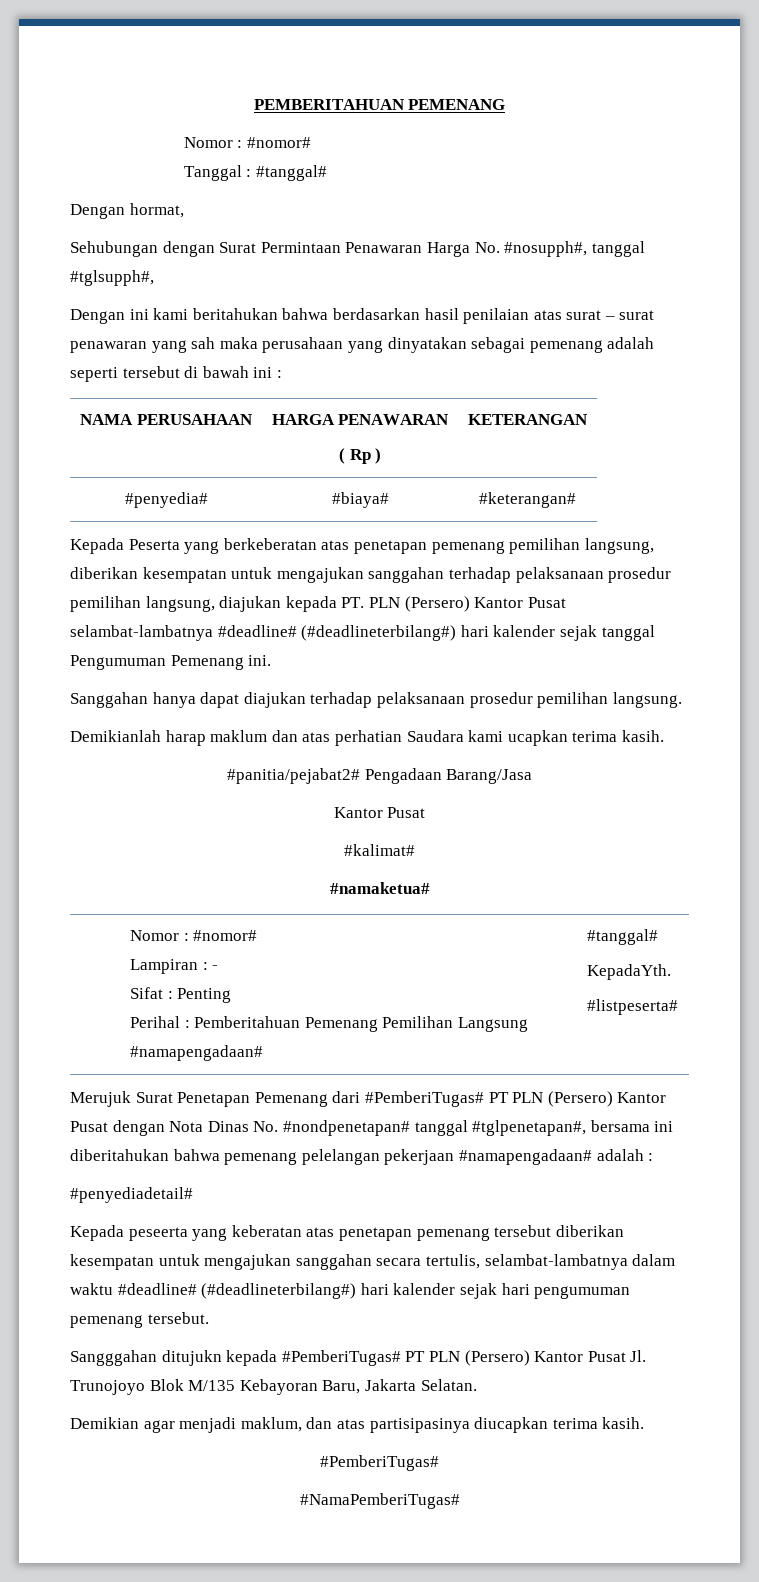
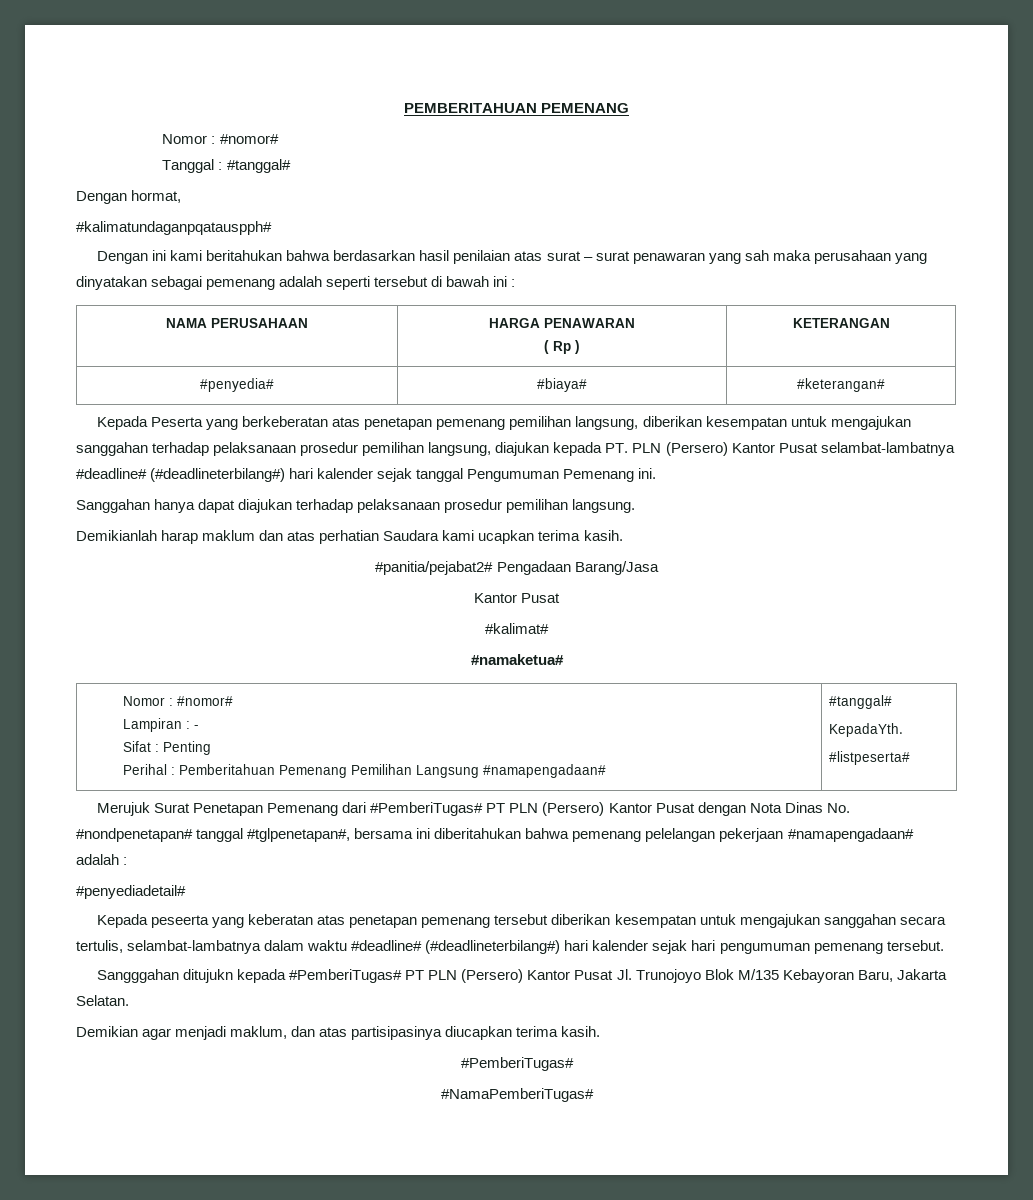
- Sehubungan dengan Surat Permintaan Penawaran Harga No. #nosupph#, tanggal #tglsupph#,
+ #kalimatundaganpqatauspph#

